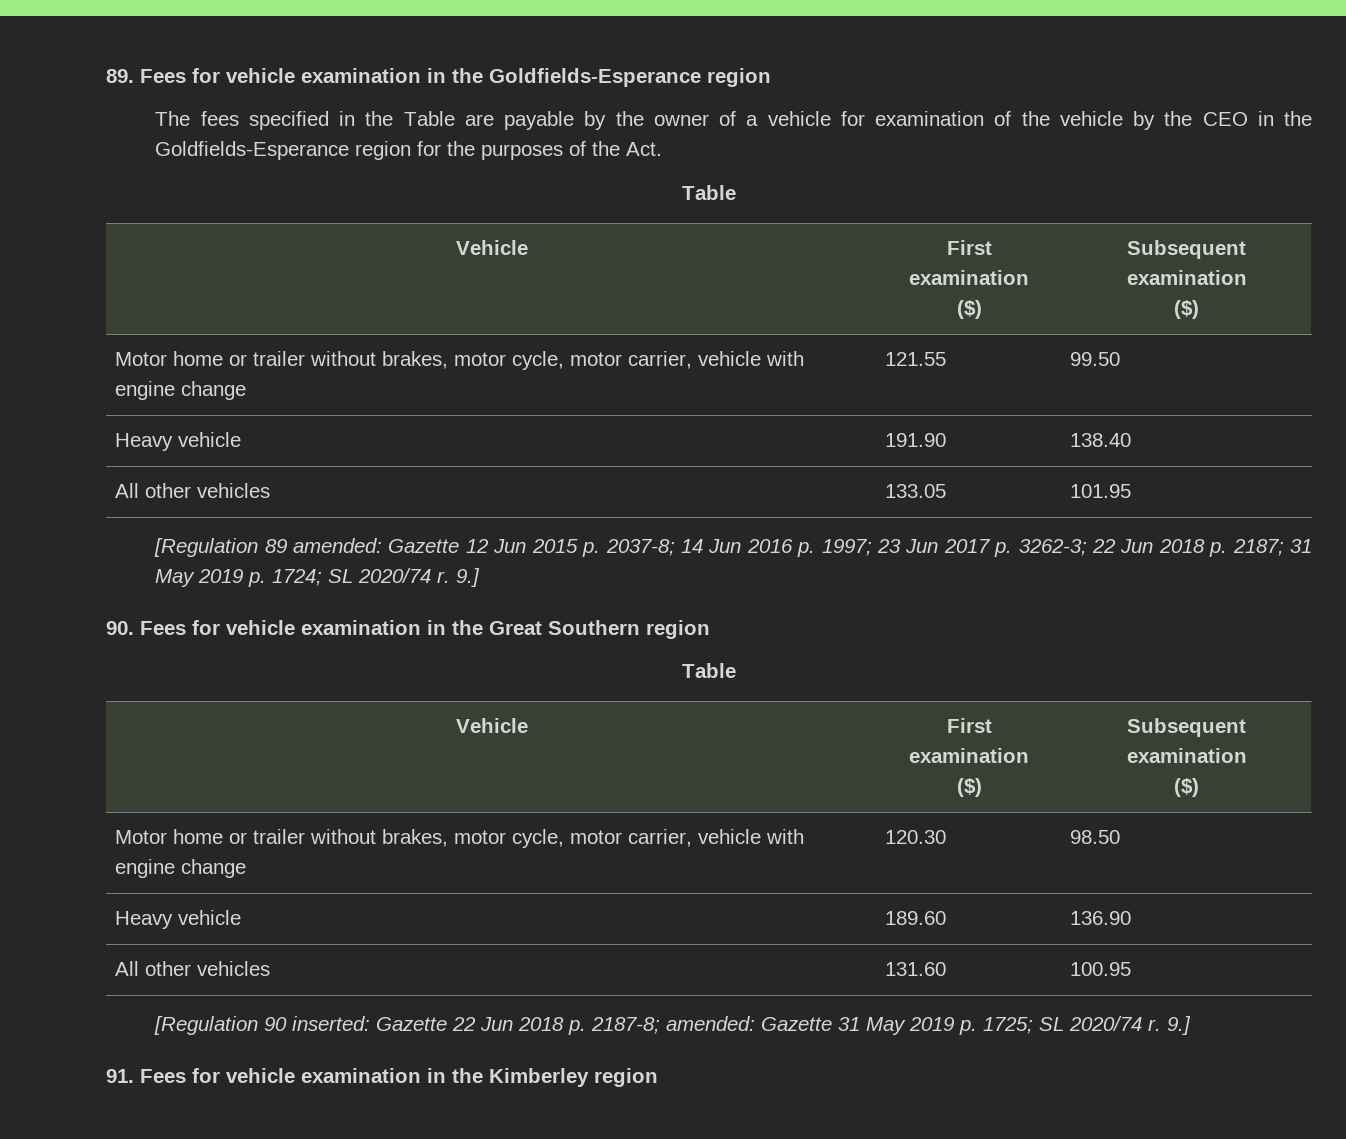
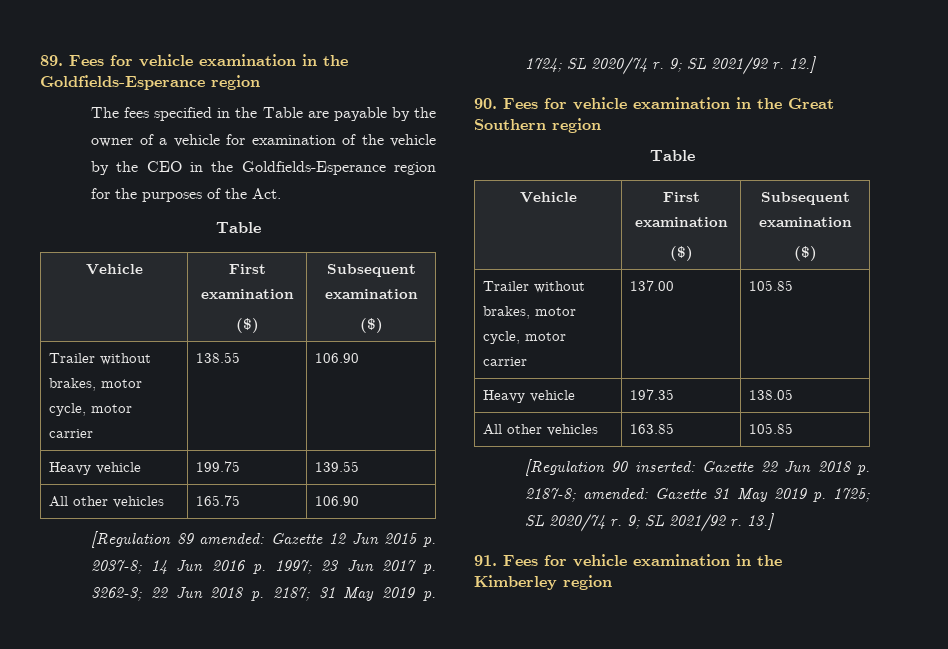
- Motor home or trailer without brakes, motor cycle, motor carrier, vehicle with engine change | 121.55 | 99.50
- Heavy vehicle | 191.90 | 138.40
- All other vehicles | 133.05 | 101.95
+ Trailer without brakes, motor cycle, motor carrier | 138.55 | 106.90
+ Heavy vehicle | 199.75 | 139.55
+ All other vehicles | 165.75 | 106.90
- [Regulation 89 amended: Gazette 12 Jun 2015 p. 2037-8; 14 Jun 2016 p. 1997; 23 Jun 2017 p. 3262-3; 22 Jun 2018 p. 2187; 31 May 2019 p. 1724; SL 2020/74 r. 9.]
+ [Regulation 89 amended: Gazette 12 Jun 2015 p. 2037-8; 14 Jun 2016 p. 1997; 23 Jun 2017 p. 3262-3; 22 Jun 2018 p. 2187; 31 May 2019 p. 1724; SL 2020/74 r. 9; SL 2021/92 r. 12.]
- Motor home or trailer without brakes, motor cycle, motor carrier, vehicle with engine change | 120.30 | 98.50
- Heavy vehicle | 189.60 | 136.90
- All other vehicles | 131.60 | 100.95
+ Trailer without brakes, motor cycle, motor carrier | 137.00 | 105.85
+ Heavy vehicle | 197.35 | 138.05
+ All other vehicles | 163.85 | 105.85
- [Regulation 90 inserted: Gazette 22 Jun 2018 p. 2187-8; amended: Gazette 31 May 2019 p. 1725; SL 2020/74 r. 9.]
+ [Regulation 90 inserted: Gazette 22 Jun 2018 p. 2187-8; amended: Gazette 31 May 2019 p. 1725; SL 2020/74 r. 9; SL 2021/92 r. 13.]

